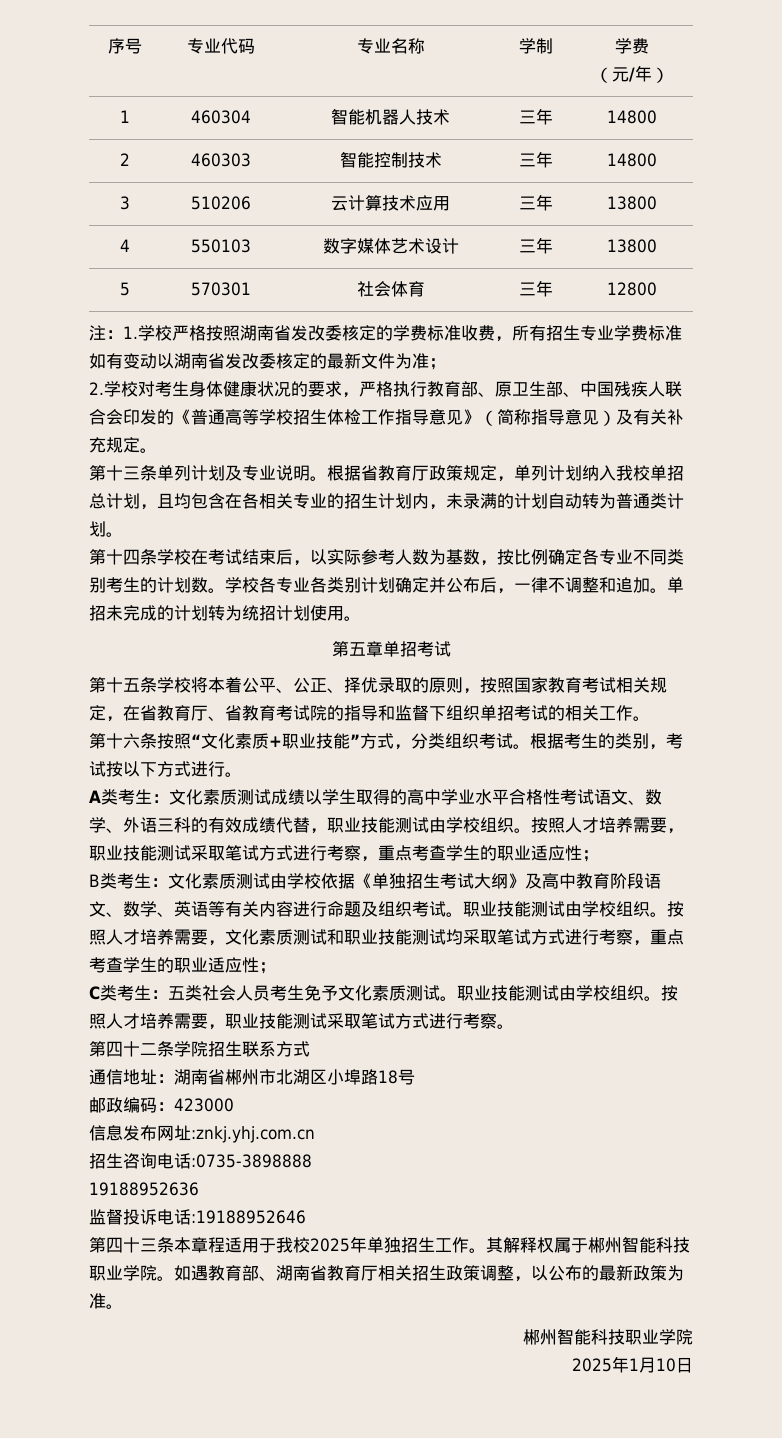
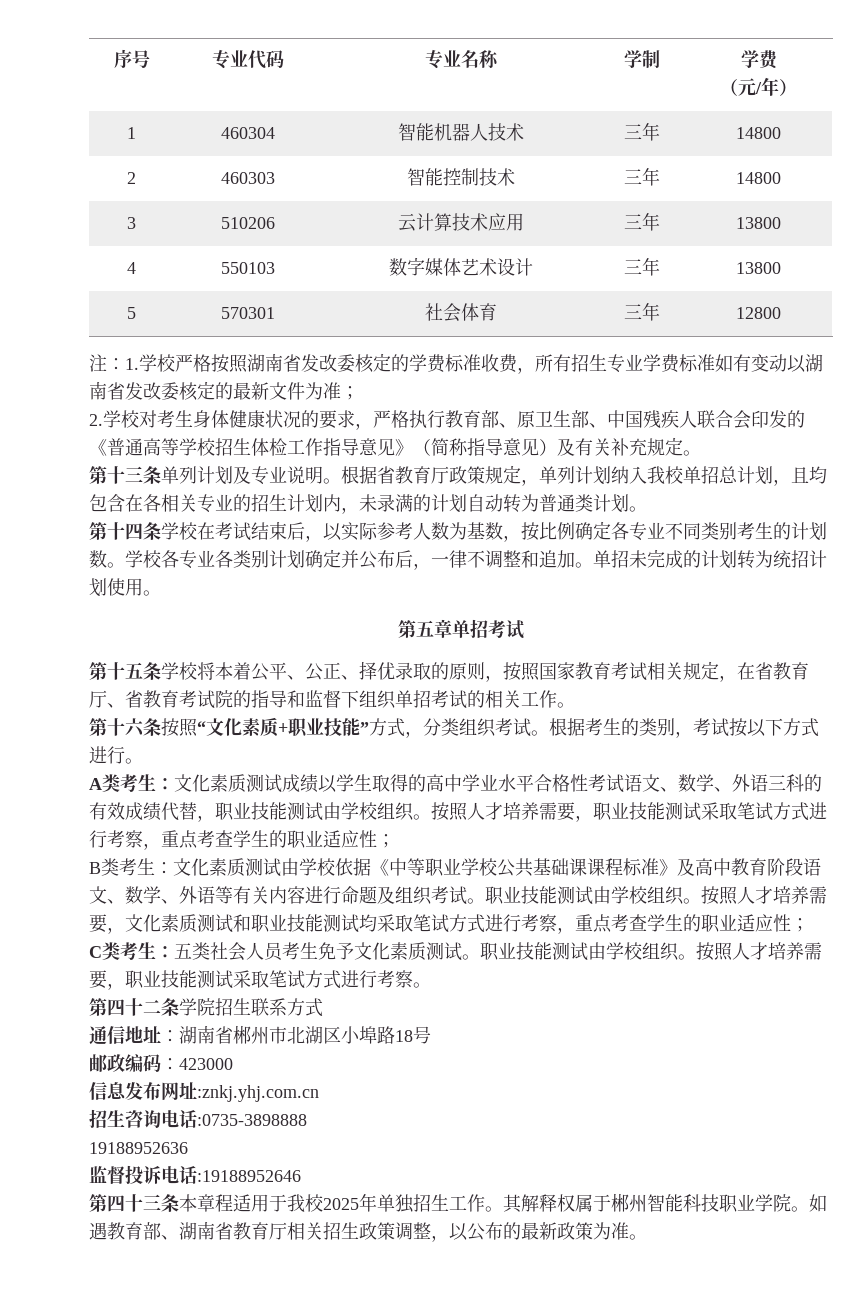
- B类考生：文化素质测试由学校依据《单独招生考试大纲》及高中教育阶段语文、数学、英语等有关内容进行命题及组织考试。
+ B类考生：文化素质测试由学校依据《中等职业学校公共基础课课程标准》及高中教育阶段语文、数学、外语等有关内容进行命题及组织考试。
  如遇教育部、湖南省教育厅相关招生政策调整，以公布的最新政策为准。
- 郴州智能科技职业学院
- 2025年1月10日

